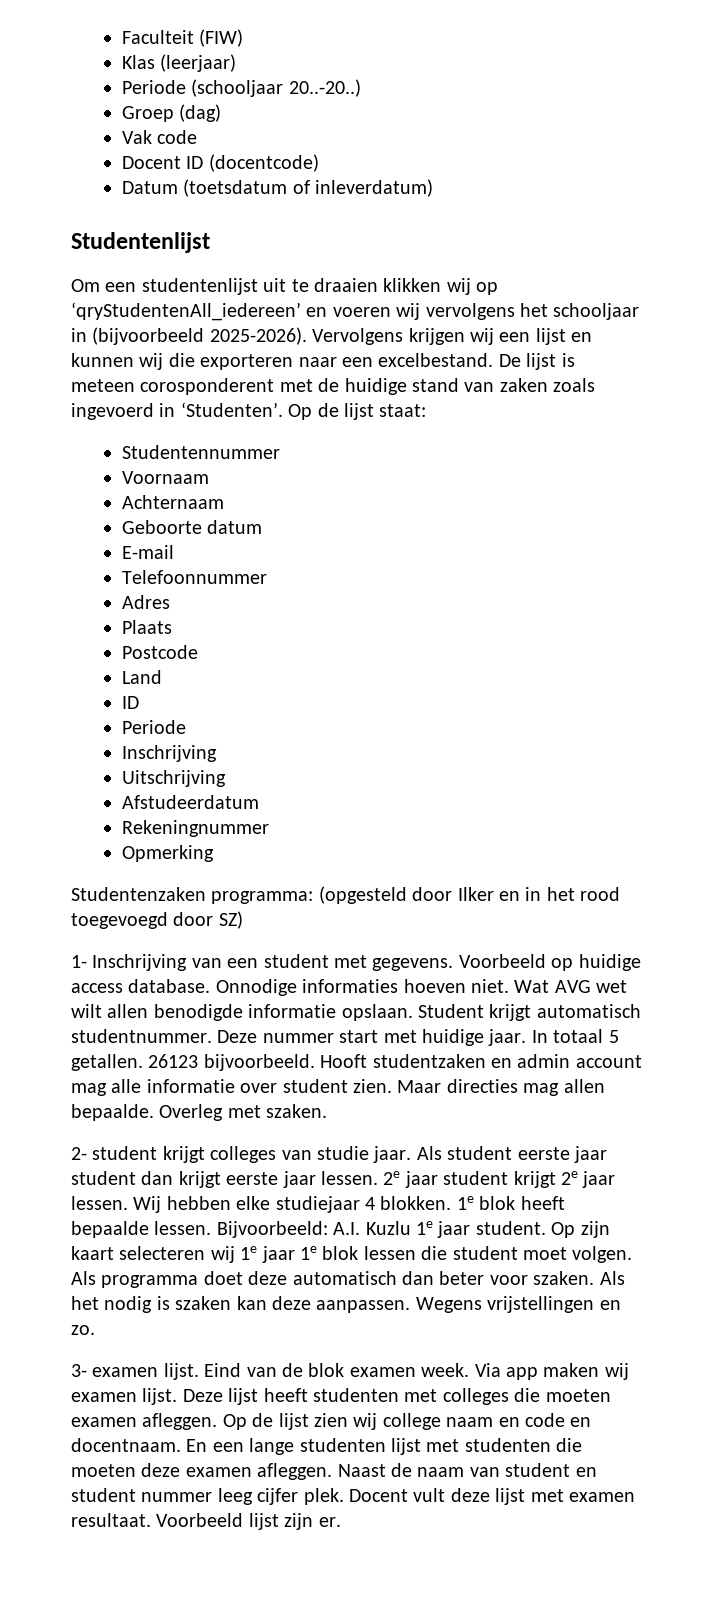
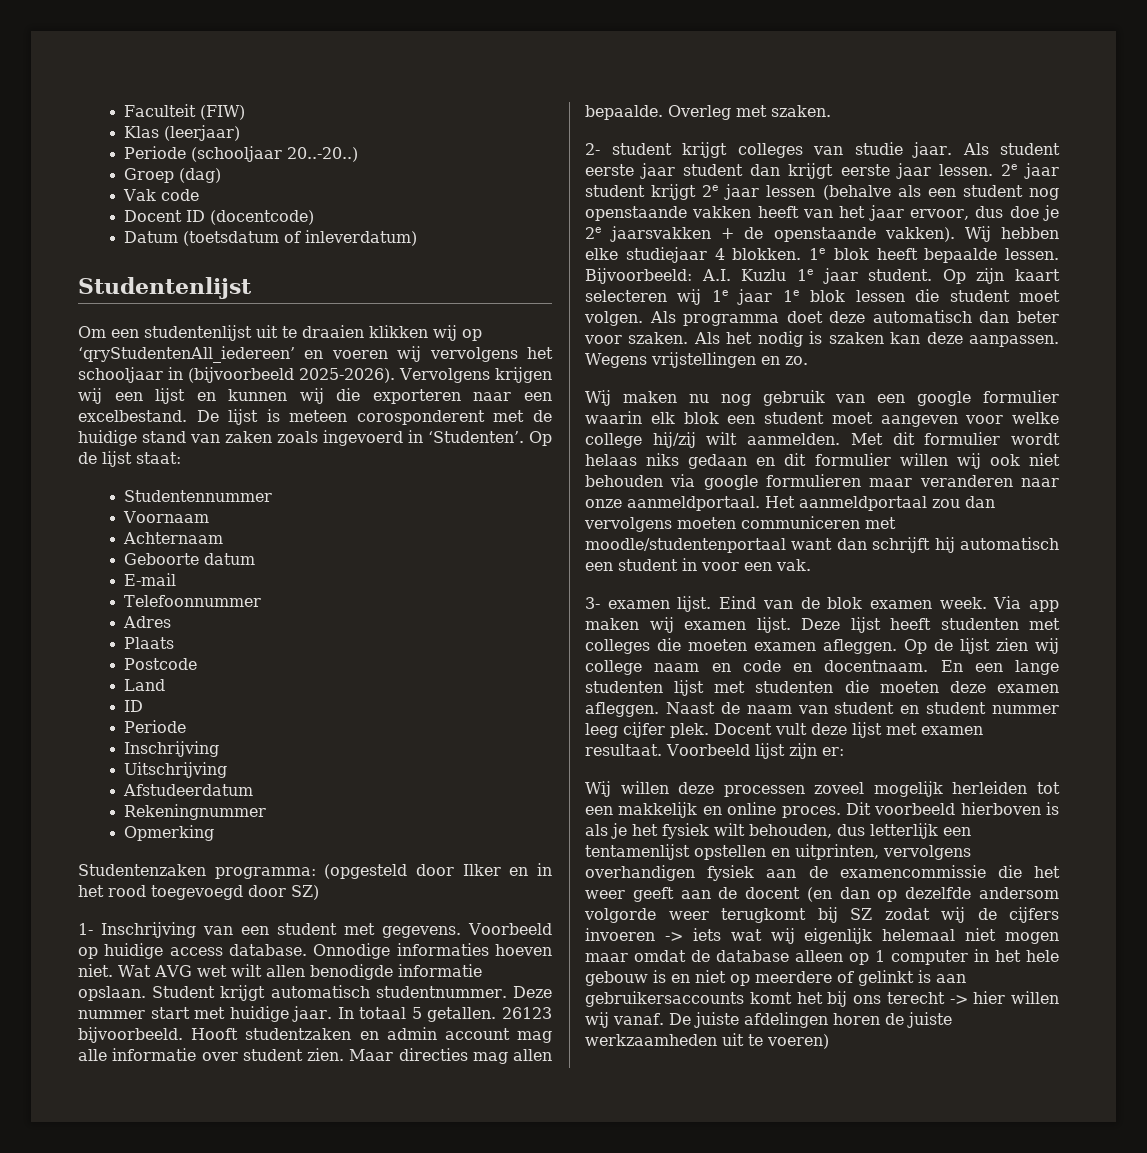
- 2e jaar student krijgt 2e jaar lessen.
+ 2e jaar student krijgt 2e jaar lessen (behalve als een student nog openstaande vakken heeft van het jaar ervoor, dus doe je 2e jaarsvakken + de openstaande vakken).
+ Wij maken nu nog gebruik van een google formulier waarin elk blok een student moet aangeven voor welke college hij/zij wilt aanmelden. Met dit formulier wordt helaas niks gedaan en dit formulier willen wij ook niet behouden via google formulieren maar veranderen naar onze aanmeldportaal. Het aanmeldportaal zou dan vervolgens moeten communiceren met moodle/studentenportaal want dan schrijft hij automatisch een student in voor een vak.
- Voorbeeld lijst zijn er.
+ Voorbeeld lijst zijn er:
+ Wij willen deze processen zoveel mogelijk herleiden tot een makkelijk en online proces. Dit voorbeeld hierboven is als je het fysiek wilt behouden, dus letterlijk een tentamenlijst opstellen en uitprinten, vervolgens overhandigen fysiek aan de examencommissie die het weer geeft aan de docent (en dan op dezelfde andersom volgorde weer terugkomt bij SZ zodat wij de cijfers invoeren -> iets wat wij eigenlijk helemaal niet mogen maar omdat de database alleen op 1 computer in het hele gebouw is en niet op meerdere of gelinkt is aan gebruikersaccounts komt het bij ons terecht -> hier willen wij vanaf. De juiste afdelingen horen de juiste werkzaamheden uit te voeren)

